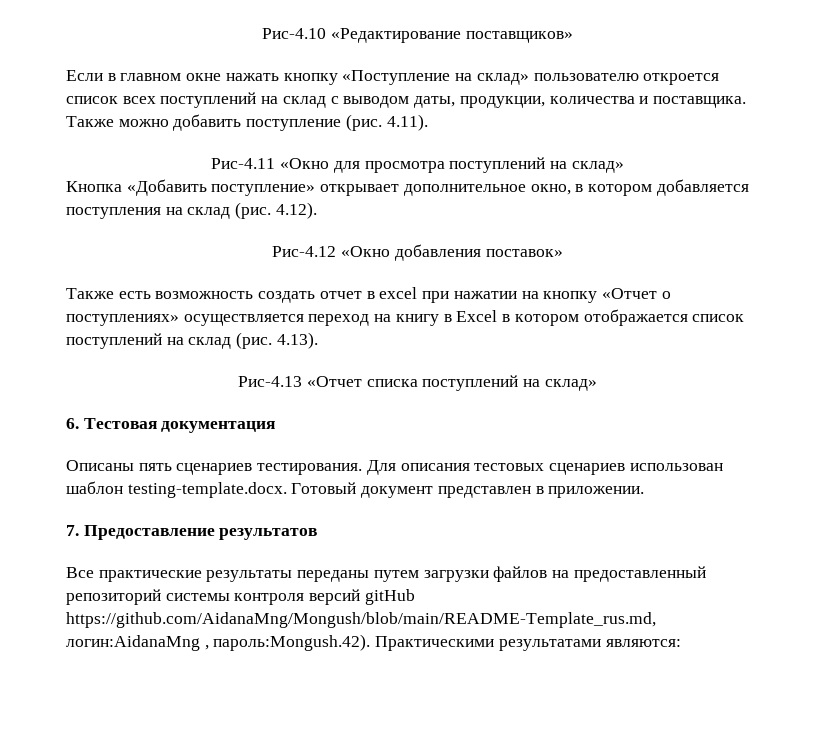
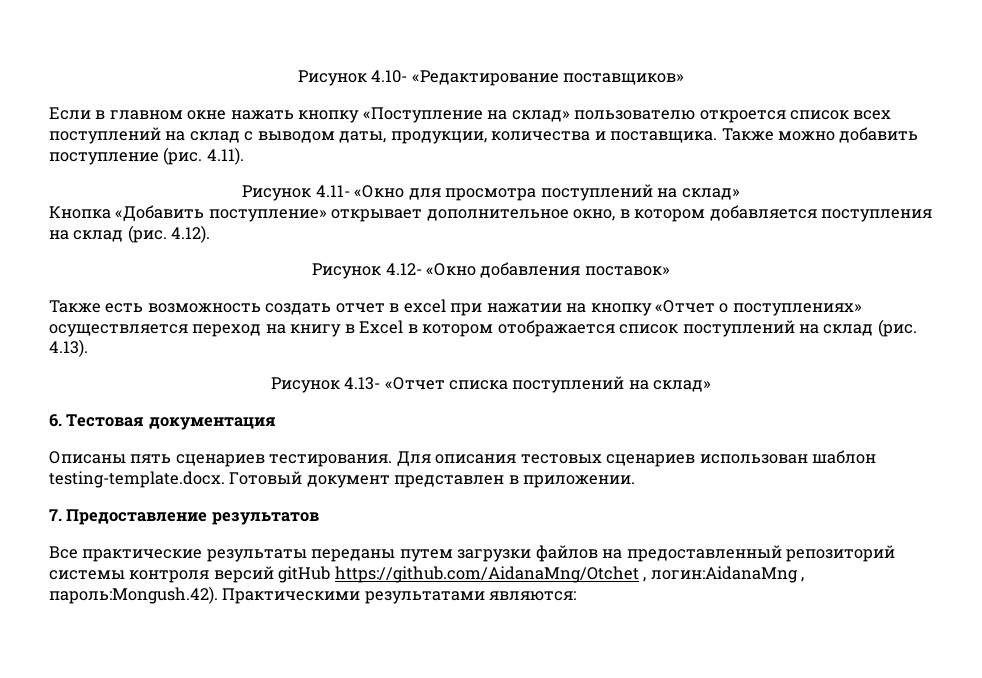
- Рис-4.10 «Редактирование поставщиков»
+ Рисунок 4.10- «Редактирование поставщиков»
- Рис-4.11 «Окно для просмотра поступлений на склад»
+ Рисунок 4.11- «Окно для просмотра поступлений на склад»
- Рис-4.12 «Окно добавления поставок»
+ Рисунок 4.12- «Окно добавления поставок»
- Рис-4.13 «Отчет списка поступлений на склад»
+ Рисунок 4.13- «Отчет списка поступлений на склад»
- Все практические результаты переданы путем загрузки файлов на предоставленный репозиторий системы контроля версий gitHub https://github.com/AidanaMng/Mongush/blob/main/README-Template_rus.md, логин:AidanaMng , пароль:Mongush.42). Практическими результатами являются:
+ Все практические результаты переданы путем загрузки файлов на предоставленный репозиторий системы контроля версий gitHub https://github.com/AidanaMng/Otchet , логин:AidanaMng , пароль:Mongush.42). Практическими результатами являются:

